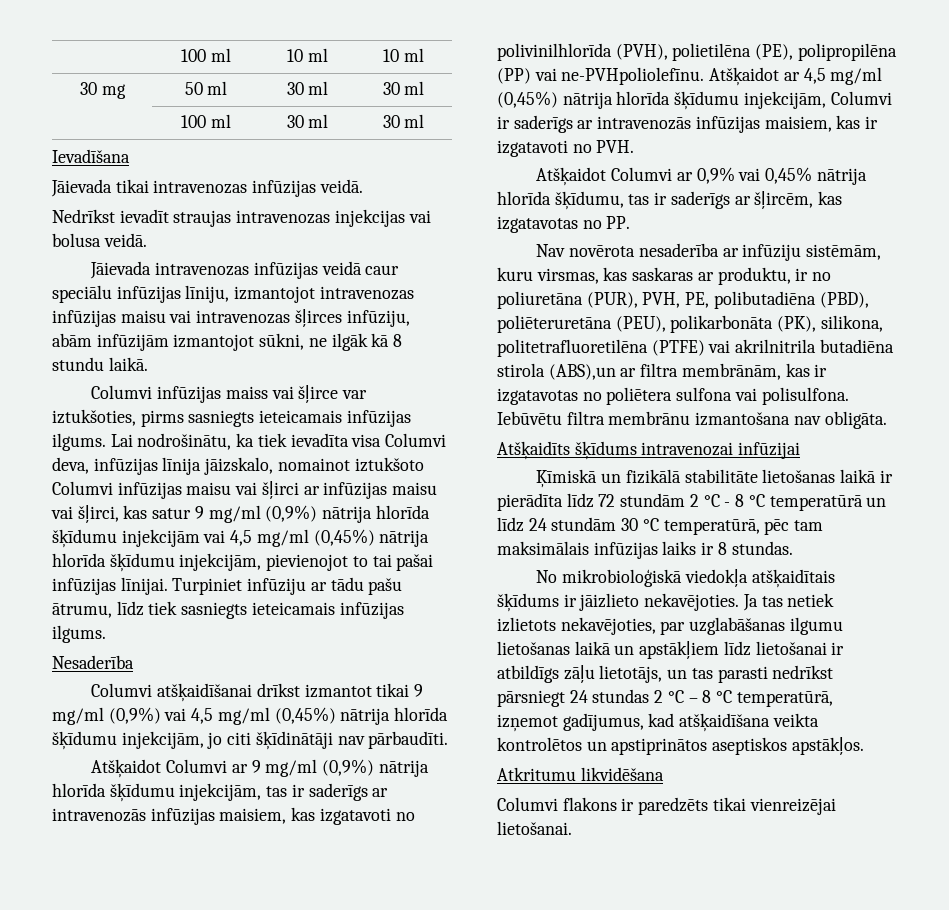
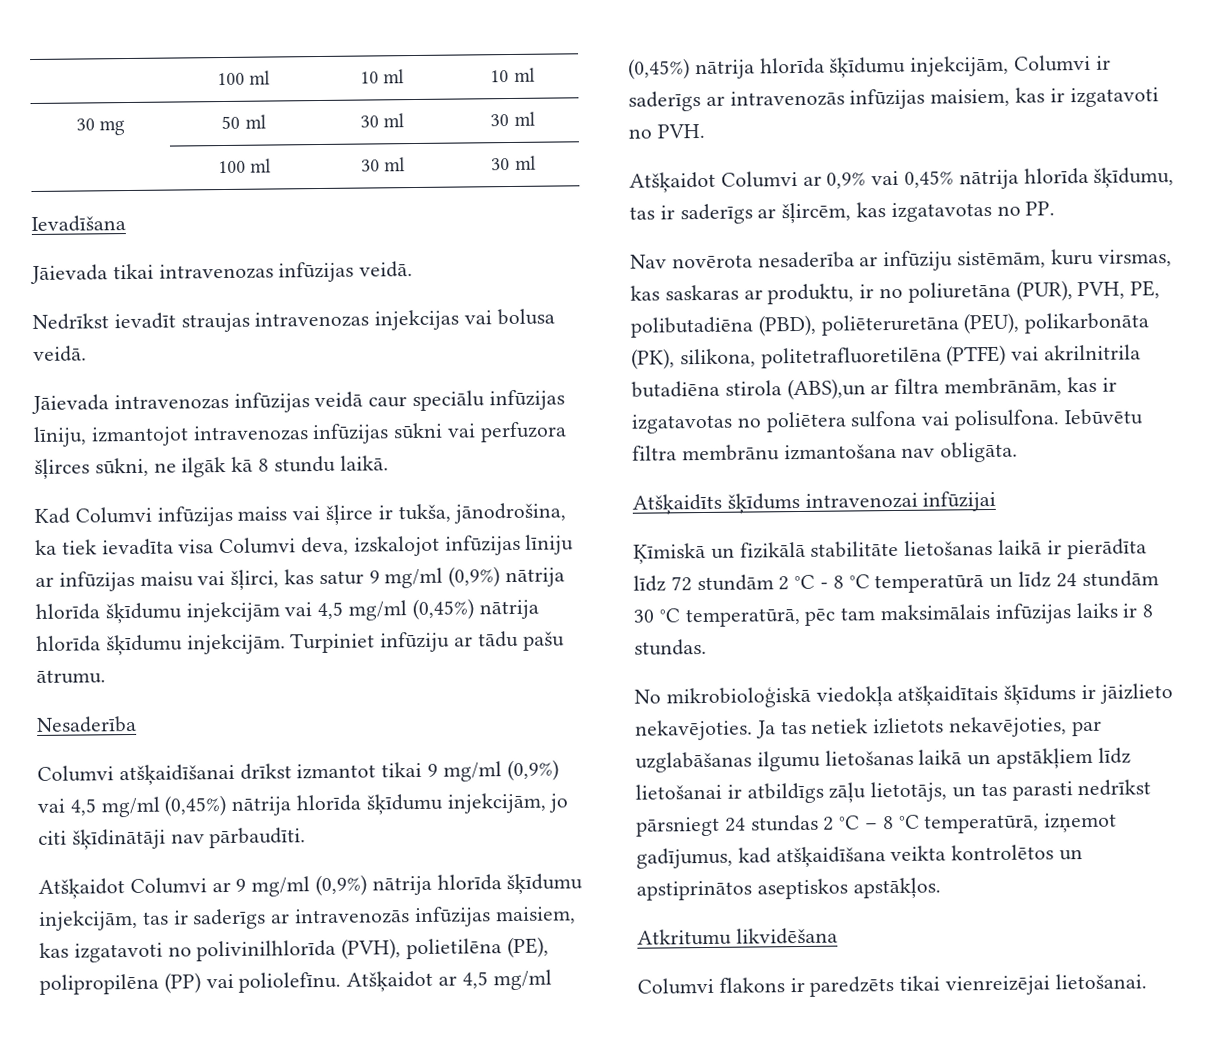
- Jāievada intravenozas infūzijas veidā caur speciālu infūzijas līniju, izmantojot intravenozas infūzijas maisu vai intravenozas šļirces infūziju, abām infūzijām izmantojot sūkni, ne ilgāk kā 8 stundu laikā.
+ Jāievada intravenozas infūzijas veidā caur speciālu infūzijas līniju, izmantojot intravenozas infūzijas sūkni vai perfuzora šļirces sūkni, ne ilgāk kā 8 stundu laikā.
- Columvi infūzijas maiss vai šļirce var iztukšoties, pirms sasniegts ieteicamais infūzijas ilgums. Lai nodrošinātu, ka tiek ievadīta visa Columvi deva, infūzijas līnija jāizskalo, nomainot iztukšoto Columvi infūzijas maisu vai šļirci ar infūzijas maisu vai šļirci, kas satur 9 mg/ml (0,9%) nātrija hlorīda šķīdumu injekcijām vai 4,5 mg/ml (0,45%) nātrija hlorīda šķīdumu injekcijām, pievienojot to tai pašai infūzijas līnijai.
+ Kad Columvi infūzijas maiss vai šļirce ir tukša, jānodrošina, ka tiek ievadīta visa Columvi deva, izskalojot infūzijas līniju ar infūzijas maisu vai šļirci, kas satur 9 mg/ml (0,9%) nātrija hlorīda šķīdumu injekcijām vai 4,5 mg/ml (0,45%) nātrija hlorīda šķīdumu injekcijām.
- Turpiniet infūziju ar tādu pašu ātrumu, līdz tiek sasniegts ieteicamais infūzijas ilgums.
+ Turpiniet infūziju ar tādu pašu ātrumu.
- Atšķaidot Columvi ar 9 mg/ml (0,9%) nātrija hlorīda šķīdumu injekcijām, tas ir saderīgs ar intravenozās infūzijas maisiem, kas izgatavoti no polivinilhlorīda (PVH), polietilēna (PE), polipropilēna (PP) vai ne-PVHpoliolefīnu.
+ Atšķaidot Columvi ar 9 mg/ml (0,9%) nātrija hlorīda šķīdumu injekcijām, tas ir saderīgs ar intravenozās infūzijas maisiem, kas izgatavoti no polivinilhlorīda (PVH), polietilēna (PE), polipropilēna (PP) vai poliolefīnu.

